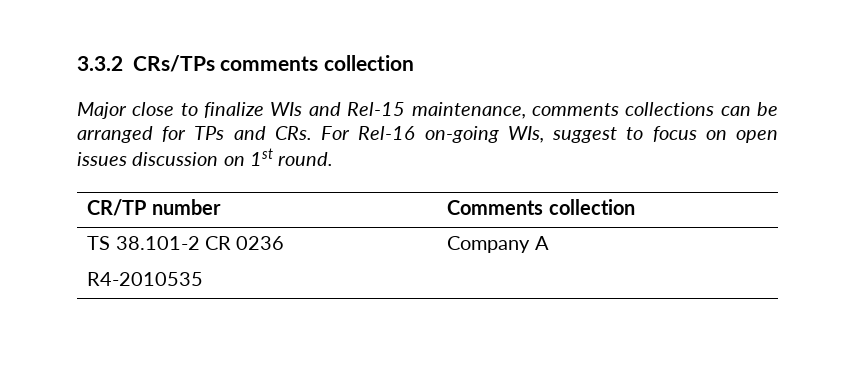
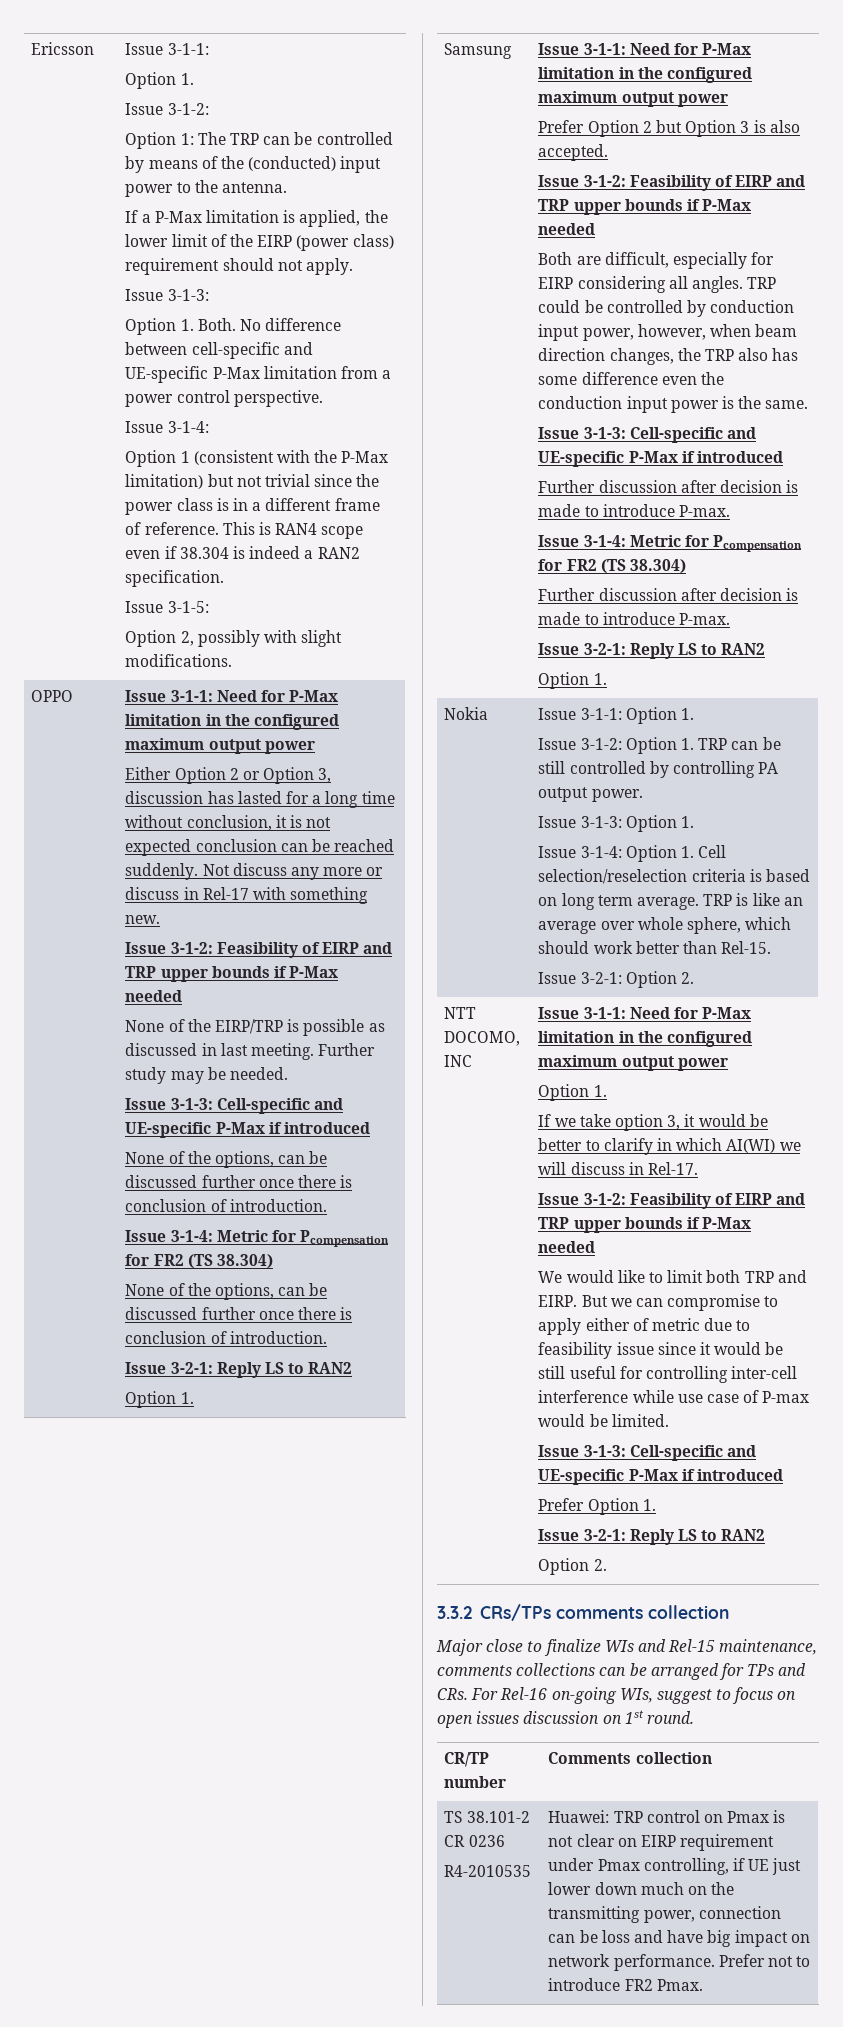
+ Ericsson | Issue 3-1-1:
+ Option 1.
+ Issue 3-1-2:
+ Option 1: The TRP can be controlled by means of the (conducted) input power to the antenna.
+ If a P-Max limitation is applied, the lower limit of the EIRP (power class) requirement should not apply.
+ Issue 3-1-3:
+ Option 1. Both. No difference between cell-specific and UE-specific P-Max limitation from a power control perspective.
+ Issue 3-1-4:
+ Option 1 (consistent with the P-Max limitation) but not trivial since the power class is in a different frame of reference. This is RAN4 scope even if 38.304 is indeed a RAN2 specification.
+ Issue 3-1-5:
+ Option 2, possibly with slight modifications.
+ OPPO | Issue 3-1-1: Need for P-Max limitation in the configured maximum output power
+ Either Option 2 or Option 3, discussion has lasted for a long time without conclusion, it is not expected conclusion can be reached suddenly. Not discuss any more or discuss in Rel-17 with something new.
+ Issue 3-1-2: Feasibility of EIRP and TRP upper bounds if P-Max needed
+ None of the EIRP/TRP is possible as discussed in last meeting. Further study may be needed.
+ Issue 3-1-3: Cell-specific and UE-specific P-Max if introduced
+ None of the options, can be discussed further once there is conclusion of introduction.
+ Issue 3-1-4: Metric for Pcompensation for FR2 (TS 38.304)
+ None of the options, can be discussed further once there is conclusion of introduction.
+ Issue 3-2-1: Reply LS to RAN2
+ Option 1.
+ Samsung | Issue 3-1-1: Need for P-Max limitation in the configured maximum output power
+ Prefer Option 2 but Option 3 is also accepted.
+ Issue 3-1-2: Feasibility of EIRP and TRP upper bounds if P-Max needed
+ Both are difficult, especially for EIRP considering all angles. TRP could be controlled by conduction input power, however, when beam direction changes, the TRP also has some difference even the conduction input power is the same.
+ Issue 3-1-3: Cell-specific and UE-specific P-Max if introduced
+ Further discussion after decision is made to introduce P-max.
+ Issue 3-1-4: Metric for Pcompensation for FR2 (TS 38.304)
+ Further discussion after decision is made to introduce P-max.
+ Issue 3-2-1: Reply LS to RAN2
+ Option 1.
+ Nokia | Issue 3-1-1: Option 1.
+ Issue 3-1-2: Option 1. TRP can be still controlled by controlling PA output power.
+ Issue 3-1-3: Option 1.
+ Issue 3-1-4: Option 1. Cell selection/reselection criteria is based on long term average. TRP is like an average over whole sphere, which should work better than Rel-15.
+ Issue 3-2-1: Option 2.
+ NTT DOCOMO, INC | Issue 3-1-1: Need for P-Max limitation in the configured maximum output power
+ Option 1.
+ If we take option 3, it would be better to clarify in which AI(WI) we will discuss in Rel-17.
+ Issue 3-1-2: Feasibility of EIRP and TRP upper bounds if P-Max needed
+ We would like to limit both TRP and EIRP. But we can compromise to apply either of metric due to feasibility issue since it would be still useful for controlling inter-cell interference while use case of P-max would be limited.
+ Issue 3-1-3: Cell-specific and UE-specific P-Max if introduced
+ Prefer Option 1.
+ Issue 3-2-1: Reply LS to RAN2
+ Option 2.
- Company A
+ Huawei: TRP control on Pmax is not clear on EIRP requirement under Pmax controlling, if UE just lower down much on the transmitting power, connection can be loss and have big impact on network performance. Prefer not to introduce FR2 Pmax.

